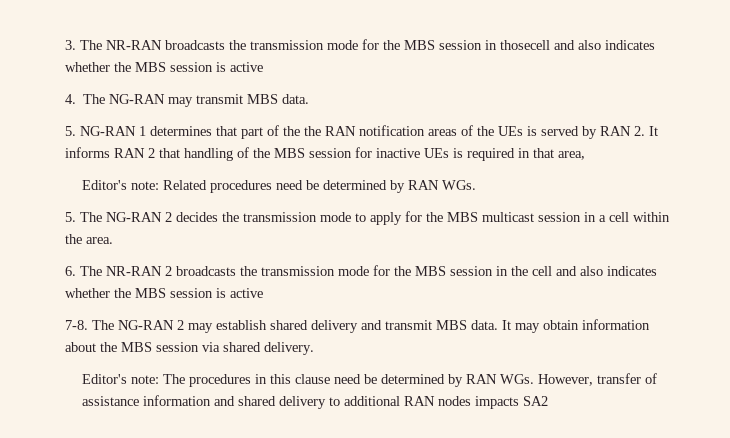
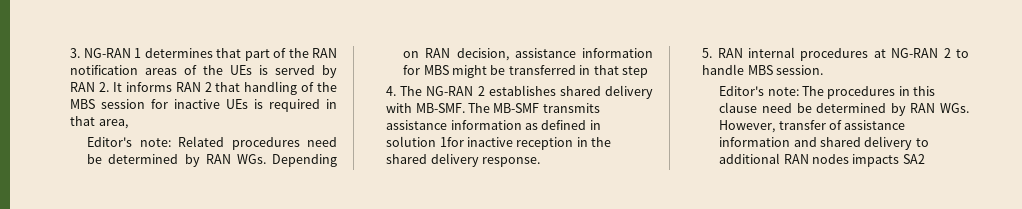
- 3. The NR-RAN broadcasts the transmission mode for the MBS session in thosecell and also indicates whether the MBS session is active
- 4. The NG-RAN may transmit MBS data.
- 5. NG-RAN 1 determines that part of the the RAN notification areas of the UEs is served by RAN 2. It informs RAN 2 that handling of the MBS session for inactive UEs is required in that area,
+ 3. NG-RAN 1 determines that part of the RAN notification areas of the UEs is served by RAN 2. It informs RAN 2 that handling of the MBS session for inactive UEs is required in that area,
- Editor's note: Related procedures need be determined by RAN WGs.
- 5. The NG-RAN 2 decides the transmission mode to apply for the MBS multicast session in a cell within the area.
- 6. The NR-RAN 2 broadcasts the transmission mode for the MBS session in the cell and also indicates whether the MBS session is active
- 7-8. The NG-RAN 2 may establish shared delivery and transmit MBS data. It may obtain information about the MBS session via shared delivery.
+ Editor's note: Related procedures need be determined by RAN WGs. Depending on RAN decision, assistance information for MBS might be transferred in that step
+ 4. The NG-RAN 2 establishes shared delivery with MB-SMF. The MB-SMF transmits assistance information as defined in solution 1for inactive reception in the shared delivery response.
+ 5. RAN internal procedures at NG-RAN 2 to handle MBS session.

